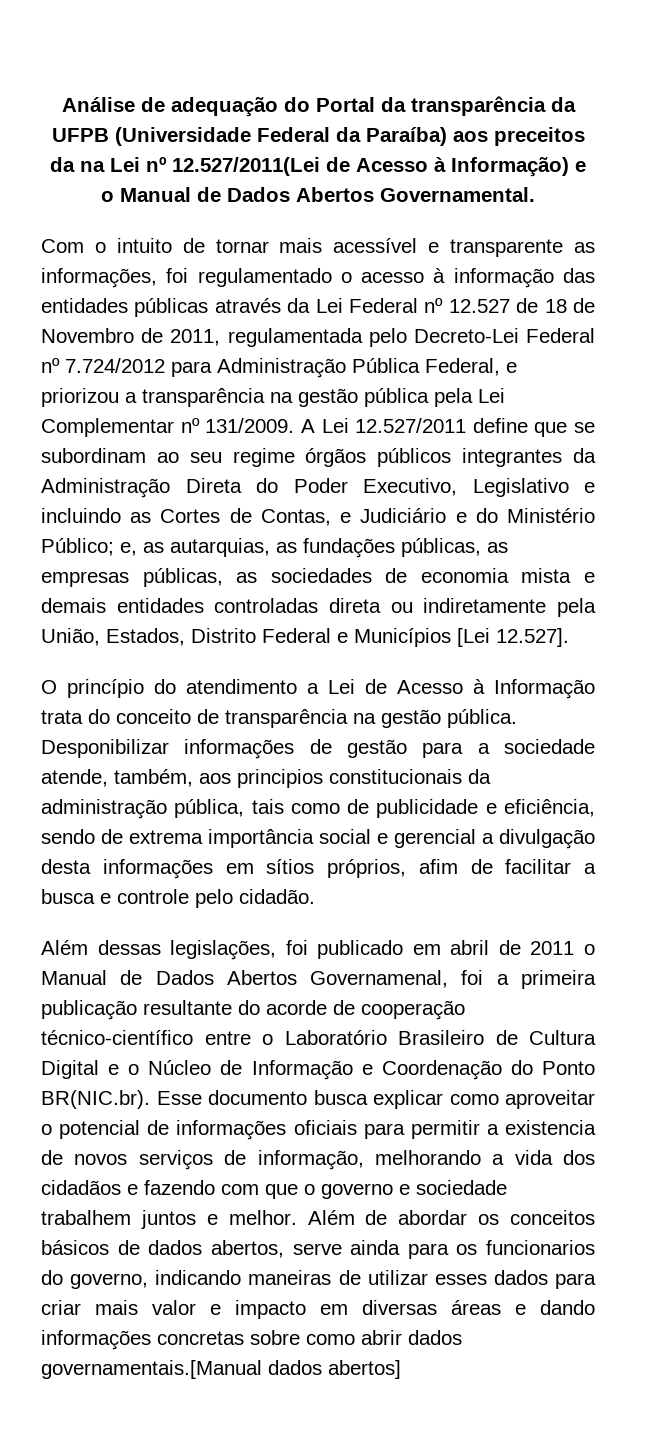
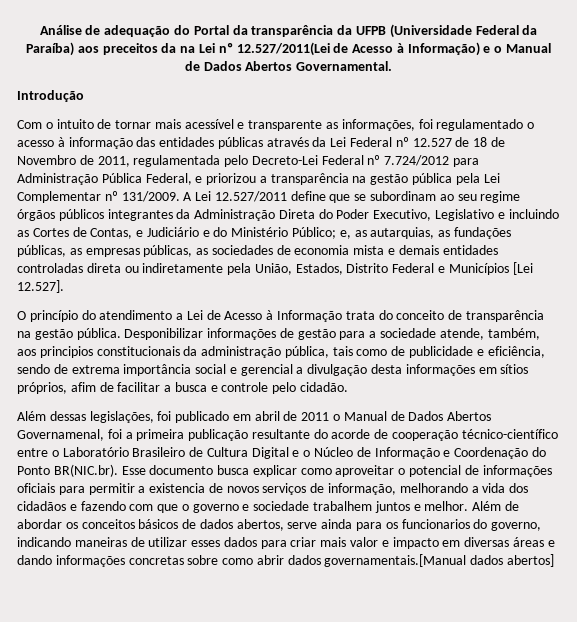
+ Introdução

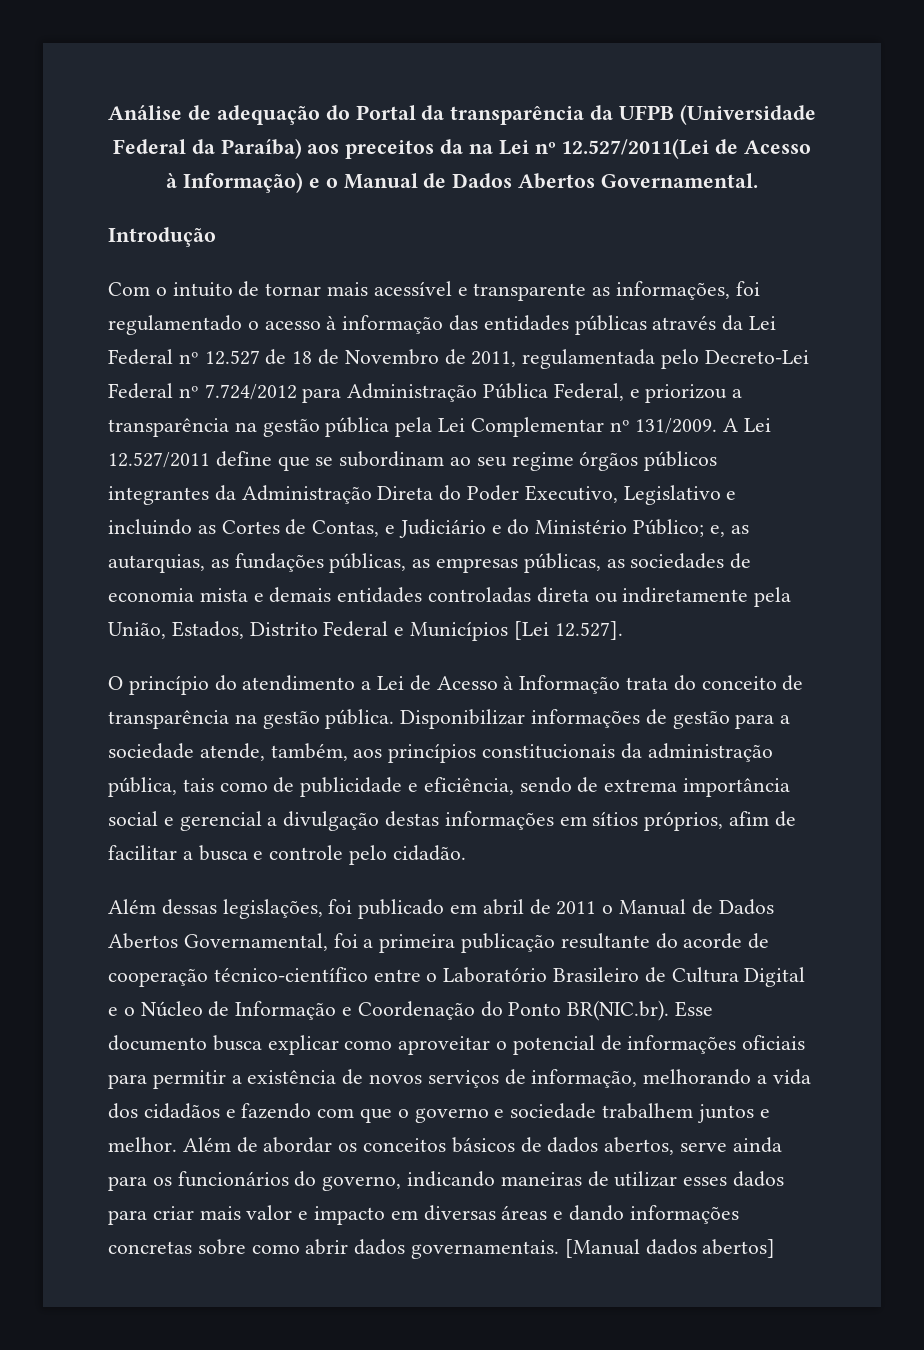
- Desponibilizar informações de gestão para a sociedade atende, também, aos principios constitucionais da administração pública, tais como de publicidade e eficiência, sendo de extrema importância social e gerencial a divulgação desta informações em sítios próprios, afim de facilitar a busca e controle pelo cidadão.
+ Disponibilizar informações de gestão para a sociedade atende, também, aos princípios constitucionais da administração pública, tais como de publicidade e eficiência, sendo de extrema importância social e gerencial a divulgação destas informações em sítios próprios, afim de facilitar a busca e controle pelo cidadão.
- Além dessas legislações, foi publicado em abril de 2011 o Manual de Dados Abertos Governamenal, foi a primeira publicação resultante do acorde de cooperação técnico-científico entre o Laboratório Brasileiro de Cultura Digital e o Núcleo de Informação e Coordenação do Ponto BR(NIC.br). Esse documento busca explicar como aproveitar o potencial de informações oficiais para permitir a existencia de novos serviços de informação, melhorando a vida dos cidadãos e fazendo com que o governo e sociedade trabalhem juntos e melhor.
+ Além dessas legislações, foi publicado em abril de 2011 o Manual de Dados Abertos Governamental, foi a primeira publicação resultante do acorde de cooperação técnico-científico entre o Laboratório Brasileiro de Cultura Digital e o Núcleo de Informação e Coordenação do Ponto BR(NIC.br). Esse documento busca explicar como aproveitar o potencial de informações oficiais para permitir a existência de novos serviços de informação, melhorando a vida dos cidadãos e fazendo com que o governo e sociedade trabalhem juntos e melhor.
- Além de abordar os conceitos básicos de dados abertos, serve ainda para os funcionarios do governo, indicando maneiras de utilizar esses dados para criar mais valor e impacto em diversas áreas e dando informações concretas sobre como abrir dados governamentais.[Manual dados abertos]
+ Além de abordar os conceitos básicos de dados abertos, serve ainda para os funcionários do governo, indicando maneiras de utilizar esses dados para criar mais valor e impacto em diversas áreas e dando informações concretas sobre como abrir dados governamentais. [Manual dados abertos]

